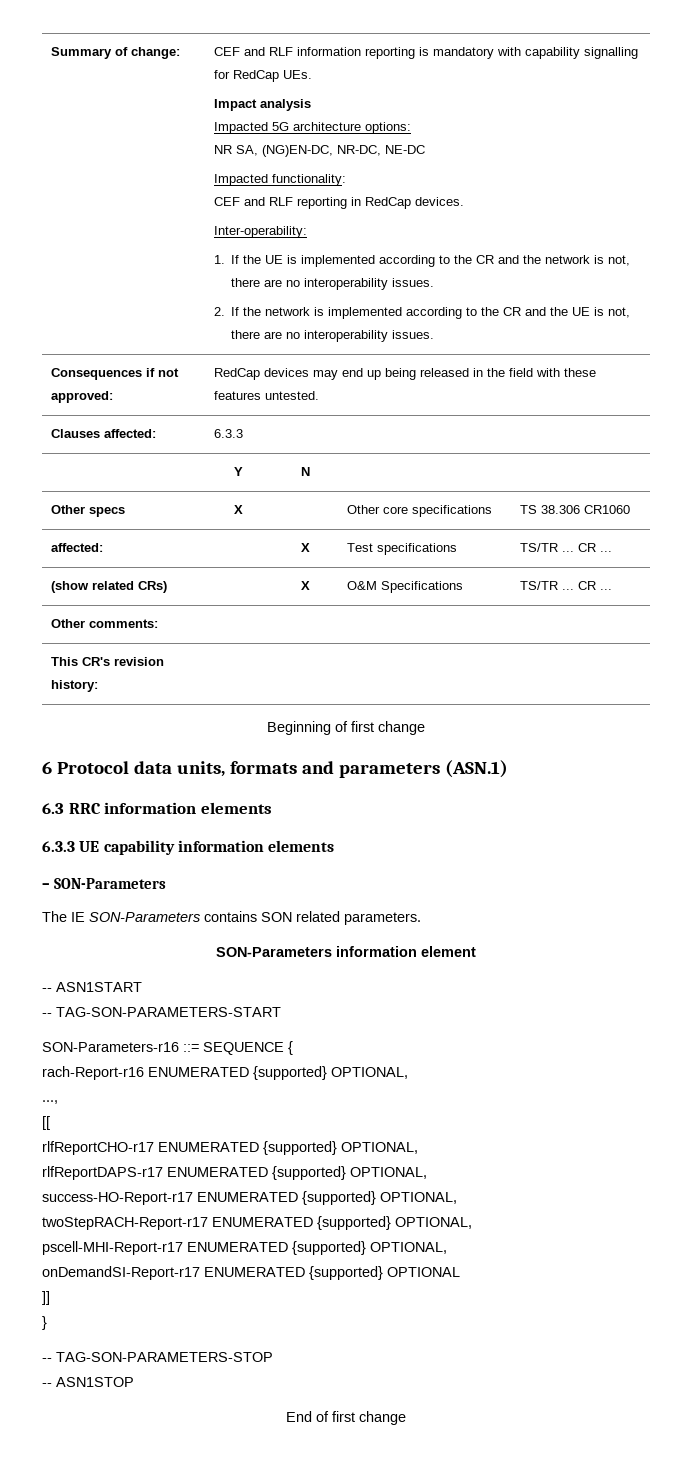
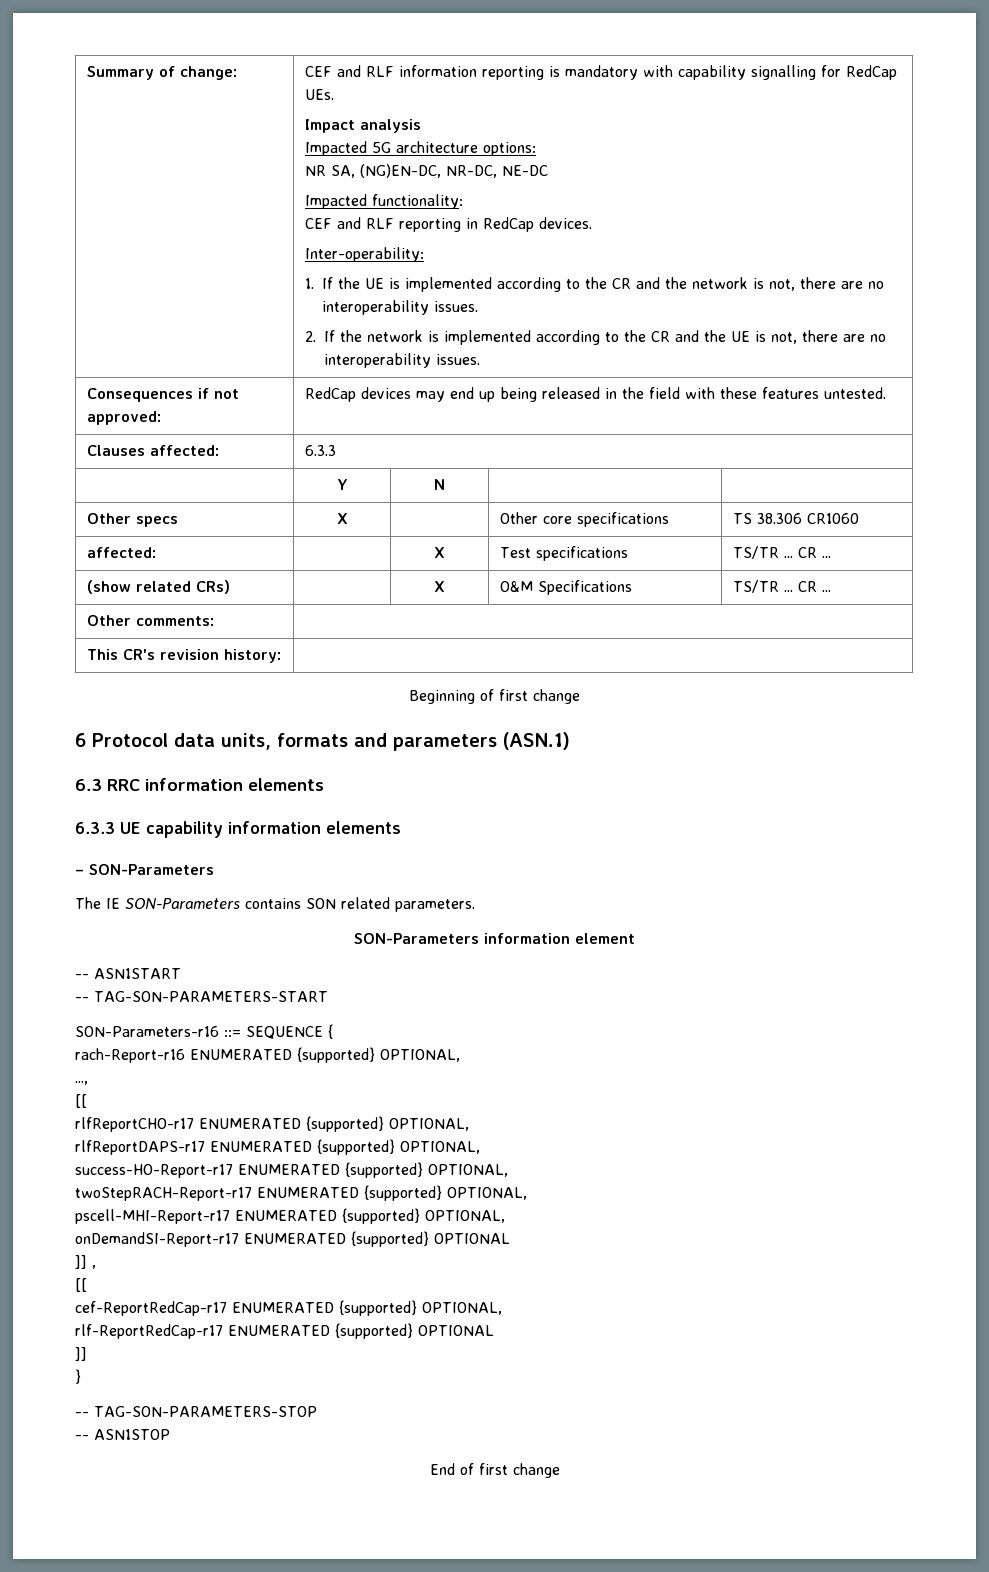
+ ]] ,
+ [[
+ cef-ReportRedCap-r17 ENUMERATED {supported} OPTIONAL,
+ rlf-ReportRedCap-r17 ENUMERATED {supported} OPTIONAL

